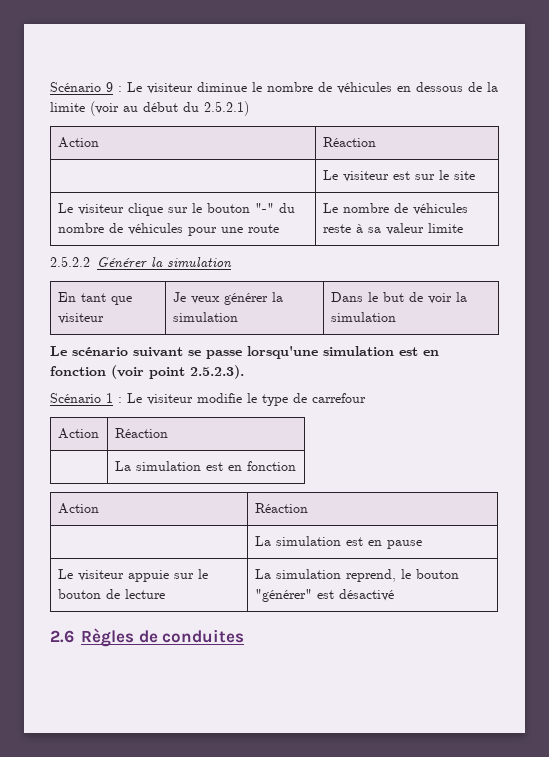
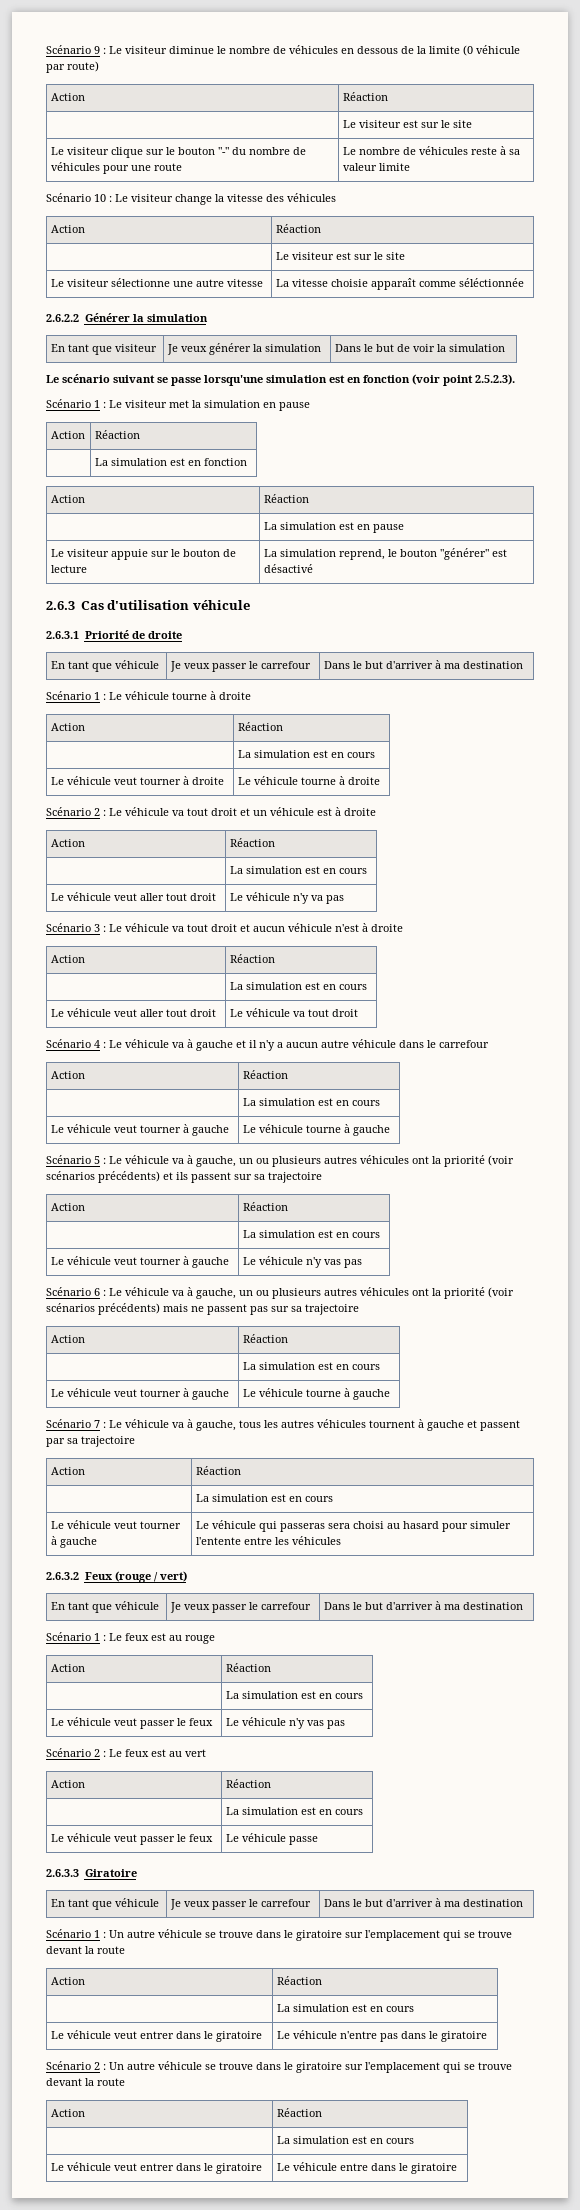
- Scénario 9 : Le visiteur diminue le nombre de véhicules en dessous de la limite (voir au début du 2.5.2.1)
+ Scénario 9 : Le visiteur diminue le nombre de véhicules en dessous de la limite (0 véhicule par route)
- 2.5.2.2 Générer la simulation
+ Scénario 10 : Le visiteur change la vitesse des véhicules
+ Action | Réaction
+ | Le visiteur est sur le site
+ Le visiteur sélectionne une autre vitesse | La vitesse choisie apparaît comme séléctionnée
+ 2.6.2.2 Générer la simulation
- Scénario 1 : Le visiteur modifie le type de carrefour
+ Scénario 1 : Le visiteur met la simulation en pause
- 2.6 Règles de conduites
+ 2.6.3 Cas d'utilisation véhicule
+ 2.6.3.1 Priorité de droite
+ En tant que véhicule | Je veux passer le carrefour | Dans le but d'arriver à ma destination
+ Scénario 1 : Le véhicule tourne à droite
+ Action | Réaction
+ | La simulation est en cours
+ Le véhicule veut tourner à droite | Le véhicule tourne à droite
+ Scénario 2 : Le véhicule va tout droit et un véhicule est à droite
+ Action | Réaction
+ | La simulation est en cours
+ Le véhicule veut aller tout droit | Le véhicule n'y va pas
+ Scénario 3 : Le véhicule va tout droit et aucun véhicule n'est à droite
+ Action | Réaction
+ | La simulation est en cours
+ Le véhicule veut aller tout droit | Le véhicule va tout droit
+ Scénario 4 : Le véhicule va à gauche et il n'y a aucun autre véhicule dans le carrefour
+ Action | Réaction
+ | La simulation est en cours
+ Le véhicule veut tourner à gauche | Le véhicule tourne à gauche
+ Scénario 5 : Le véhicule va à gauche, un ou plusieurs autres véhicules ont la priorité (voir scénarios précédents) et ils passent sur sa trajectoire
+ Action | Réaction
+ | La simulation est en cours
+ Le véhicule veut tourner à gauche | Le véhicule n'y vas pas
+ Scénario 6 : Le véhicule va à gauche, un ou plusieurs autres véhicules ont la priorité (voir scénarios précédents) mais ne passent pas sur sa trajectoire
+ Action | Réaction
+ | La simulation est en cours
+ Le véhicule veut tourner à gauche | Le véhicule tourne à gauche
+ Scénario 7 : Le véhicule va à gauche, tous les autres véhicules tournent à gauche et passent par sa trajectoire
+ Action | Réaction
+ | La simulation est en cours
+ Le véhicule veut tourner à gauche | Le véhicule qui passeras sera choisi au hasard pour simuler l'entente entre les véhicules
+ 2.6.3.2 Feux (rouge / vert)
+ En tant que véhicule | Je veux passer le carrefour | Dans le but d'arriver à ma destination
+ Scénario 1 : Le feux est au rouge
+ Action | Réaction
+ | La simulation est en cours
+ Le véhicule veut passer le feux | Le véhicule n'y vas pas
+ Scénario 2 : Le feux est au vert
+ Action | Réaction
+ | La simulation est en cours
+ Le véhicule veut passer le feux | Le véhicule passe
+ 2.6.3.3 Giratoire
+ En tant que véhicule | Je veux passer le carrefour | Dans le but d'arriver à ma destination
+ Scénario 1 : Un autre véhicule se trouve dans le giratoire sur l'emplacement qui se trouve devant la route
+ Action | Réaction
+ | La simulation est en cours
+ Le véhicule veut entrer dans le giratoire | Le véhicule n'entre pas dans le giratoire
+ Scénario 2 : Un autre véhicule se trouve dans le giratoire sur l'emplacement qui se trouve devant la route
+ Action | Réaction
+ | La simulation est en cours
+ Le véhicule veut entrer dans le giratoire | Le véhicule entre dans le giratoire

